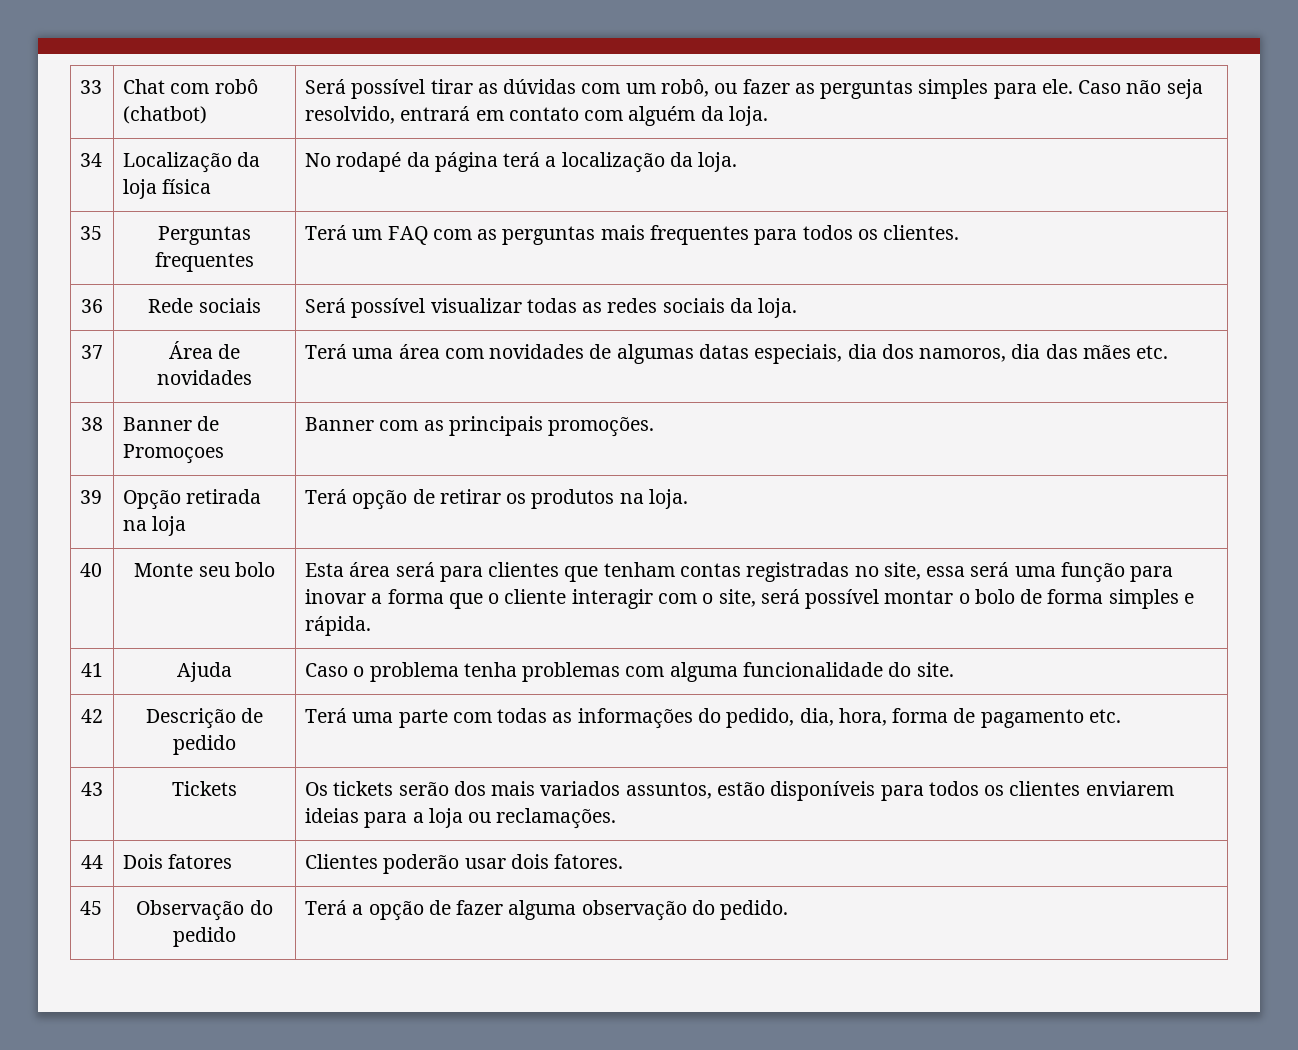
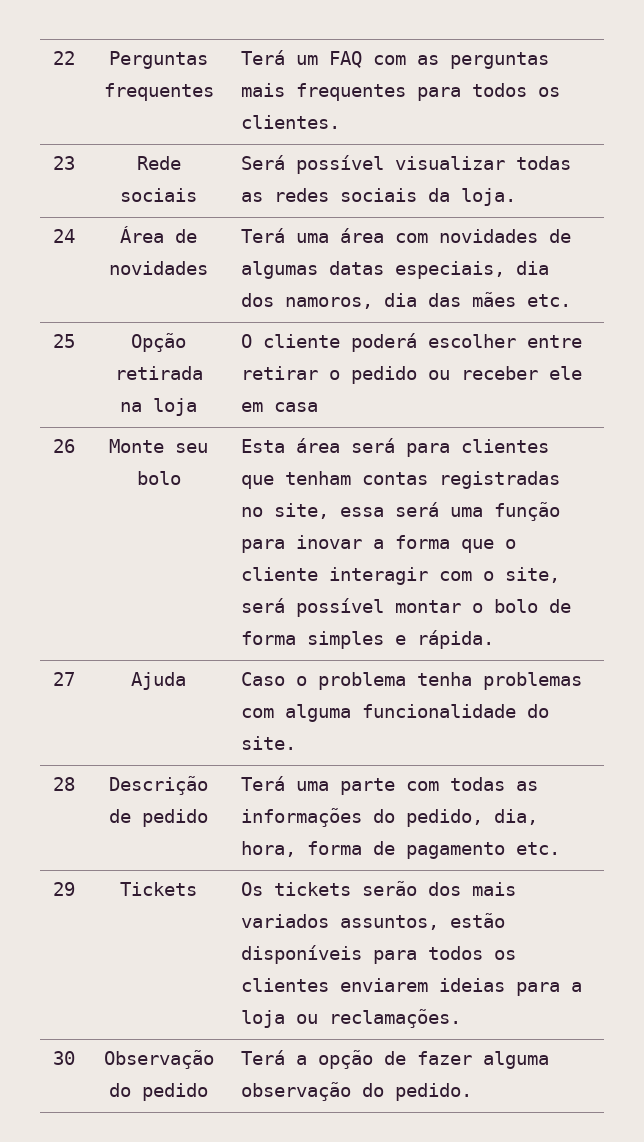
- 33 | Chat com robô (chatbot) | Será possível tirar as dúvidas com um robô, ou fazer as perguntas simples para ele. Caso não seja resolvido, entrará em contato com alguém da loja.
- 34 | Localização da loja física | No rodapé da página terá a localização da loja.
- 35 | Perguntas frequentes | Terá um FAQ com as perguntas mais frequentes para todos os clientes.
+ 22 | Perguntas frequentes | Terá um FAQ com as perguntas mais frequentes para todos os clientes.
- 36 | Rede sociais | Será possível visualizar todas as redes sociais da loja.
+ 23 | Rede sociais | Será possível visualizar todas as redes sociais da loja.
- 37 | Área de novidades | Terá uma área com novidades de algumas datas especiais, dia dos namoros, dia das mães etc.
+ 24 | Área de novidades | Terá uma área com novidades de algumas datas especiais, dia dos namoros, dia das mães etc.
- 38 | Banner de Promoçoes | Banner com as principais promoções.
- 39 | Opção retirada na loja | Terá opção de retirar os produtos na loja.
- 40 | Monte seu bolo | Esta área será para clientes que tenham contas registradas no site, essa será uma função para inovar a forma que o cliente interagir com o site, será possível montar o bolo de forma simples e rápida.
+ 25 | Opção retirada na loja | O cliente poderá escolher entre retirar o pedido ou receber ele em casa
+ 26 | Monte seu bolo | Esta área será para clientes que tenham contas registradas no site, essa será uma função para inovar a forma que o cliente interagir com o site, será possível montar o bolo de forma simples e rápida.
- 41 | Ajuda | Caso o problema tenha problemas com alguma funcionalidade do site.
+ 27 | Ajuda | Caso o problema tenha problemas com alguma funcionalidade do site.
- 42 | Descrição de pedido | Terá uma parte com todas as informações do pedido, dia, hora, forma de pagamento etc.
+ 28 | Descrição de pedido | Terá uma parte com todas as informações do pedido, dia, hora, forma de pagamento etc.
- 43 | Tickets | Os tickets serão dos mais variados assuntos, estão disponíveis para todos os clientes enviarem ideias para a loja ou reclamações.
+ 29 | Tickets | Os tickets serão dos mais variados assuntos, estão disponíveis para todos os clientes enviarem ideias para a loja ou reclamações.
- 44 | Dois fatores | Clientes poderão usar dois fatores.
- 45 | Observação do pedido | Terá a opção de fazer alguma observação do pedido.
+ 30 | Observação do pedido | Terá a opção de fazer alguma observação do pedido.

